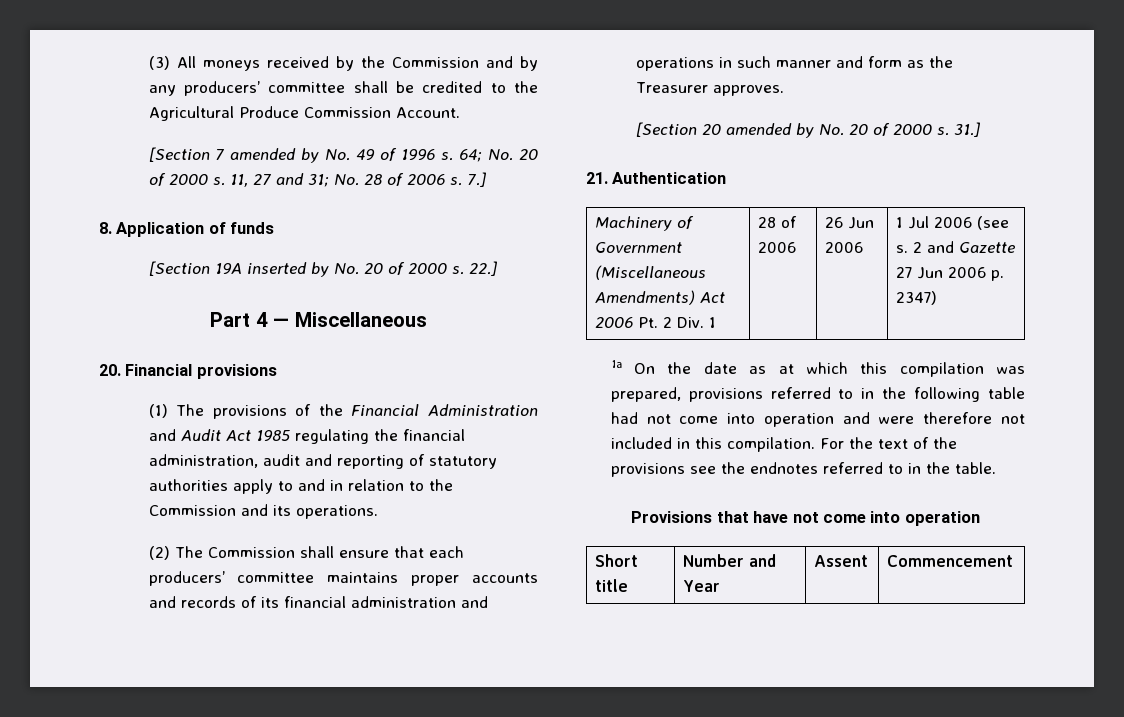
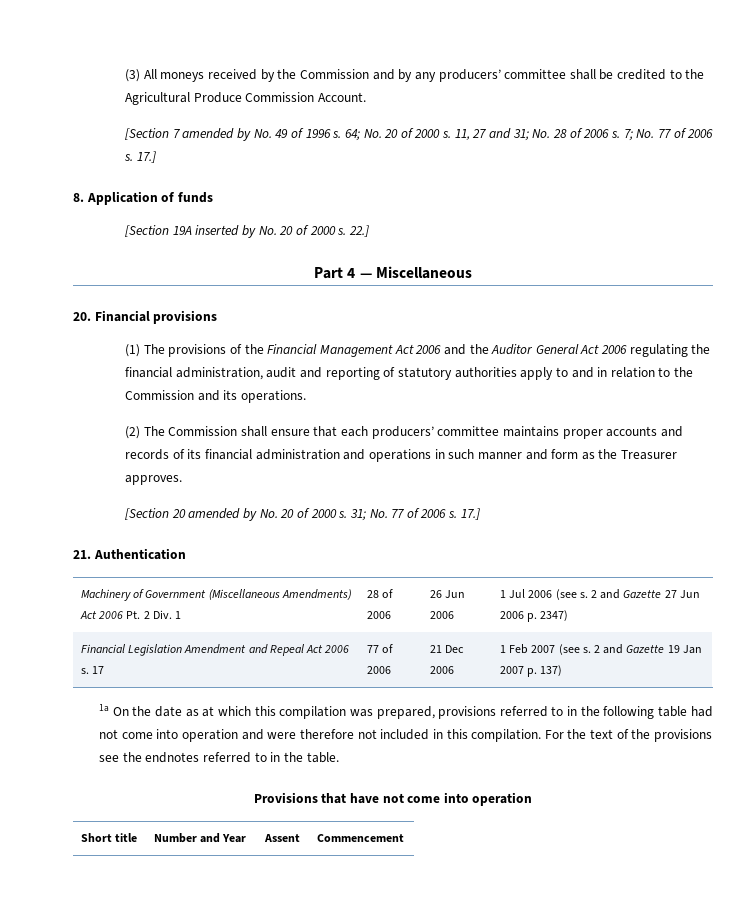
- 7.]
+ 7; No. 77 of 2006 s. 17.]
- (1) The provisions of the Financial Administration and Audit Act 1985 regulating the financial administration, audit and reporting of statutory authorities apply to and in relation to the Commission and its operations.
+ (1) The provisions of the Financial Management Act 2006 and the Auditor General Act 2006 regulating the financial administration, audit and reporting of statutory authorities apply to and in relation to the Commission and its operations.
- 31.]
+ 31; No. 77 of 2006 s. 17.]
+ Financial Legislation Amendment and Repeal Act 2006 s. 17 | 77 of 2006 | 21 Dec 2006 | 1 Feb 2007 (see s. 2 and Gazette 19 Jan 2007 p. 137)

